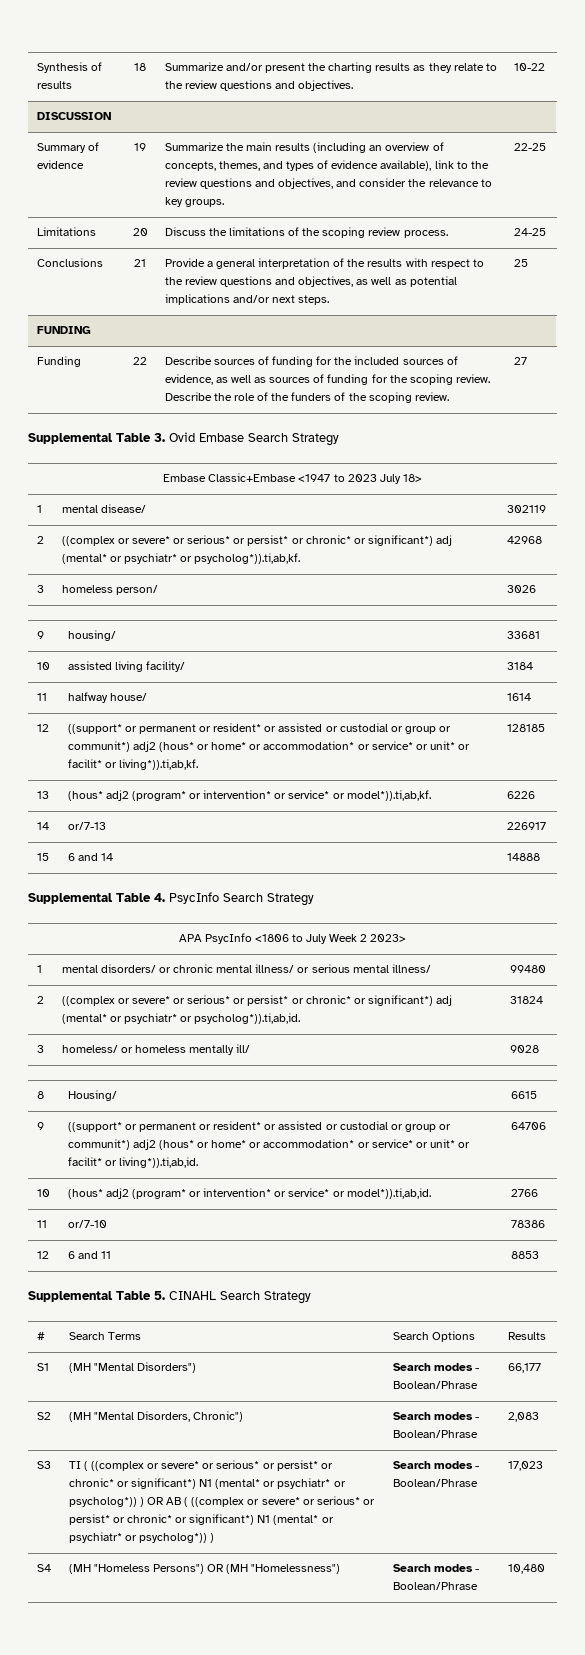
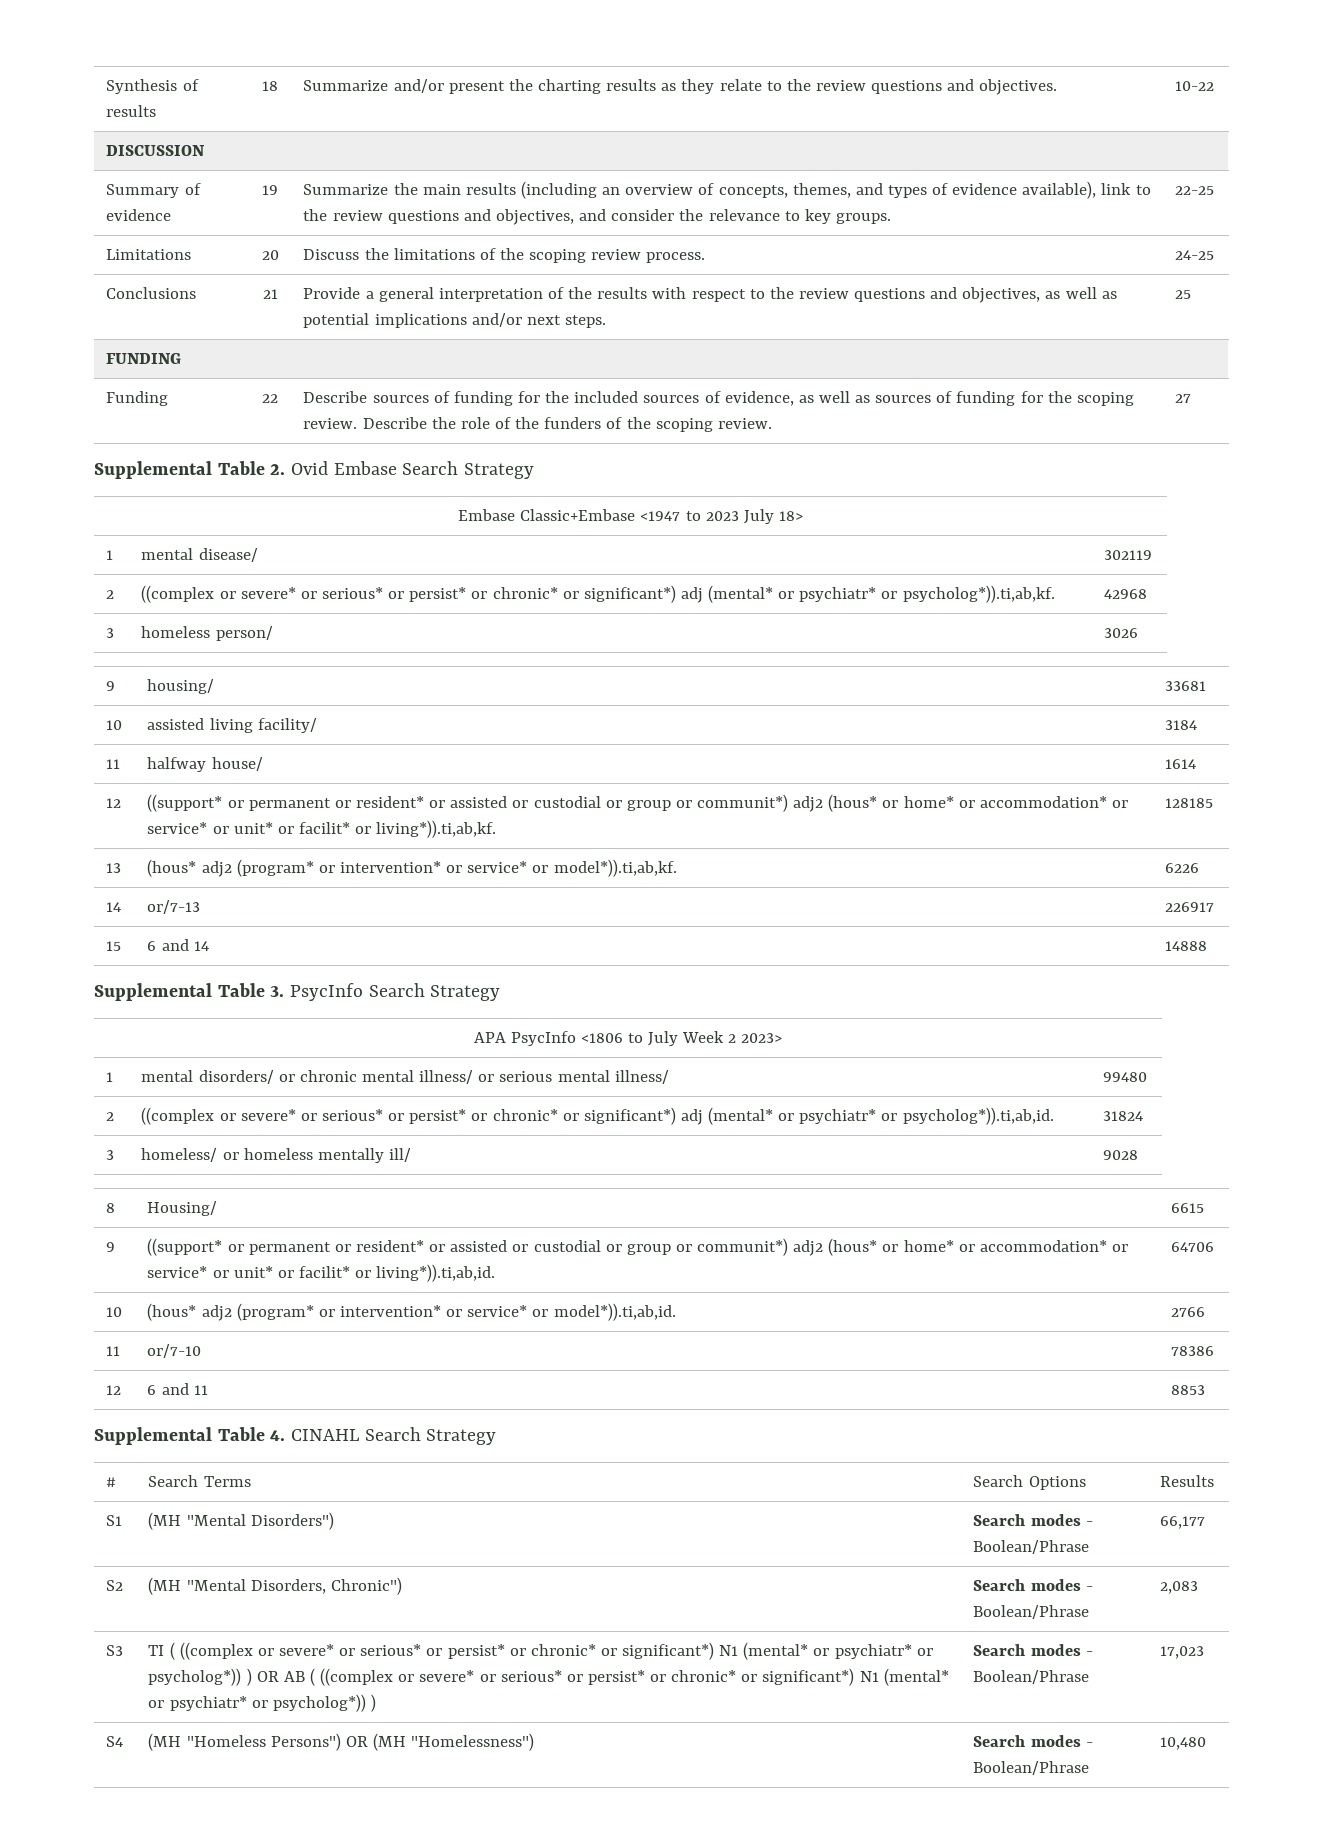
- Supplemental Table 3. Ovid Embase Search Strategy
+ Supplemental Table 2. Ovid Embase Search Strategy
- Supplemental Table 4. PsycInfo Search Strategy
+ Supplemental Table 3. PsycInfo Search Strategy
- Supplemental Table 5. CINAHL Search Strategy
+ Supplemental Table 4. CINAHL Search Strategy

